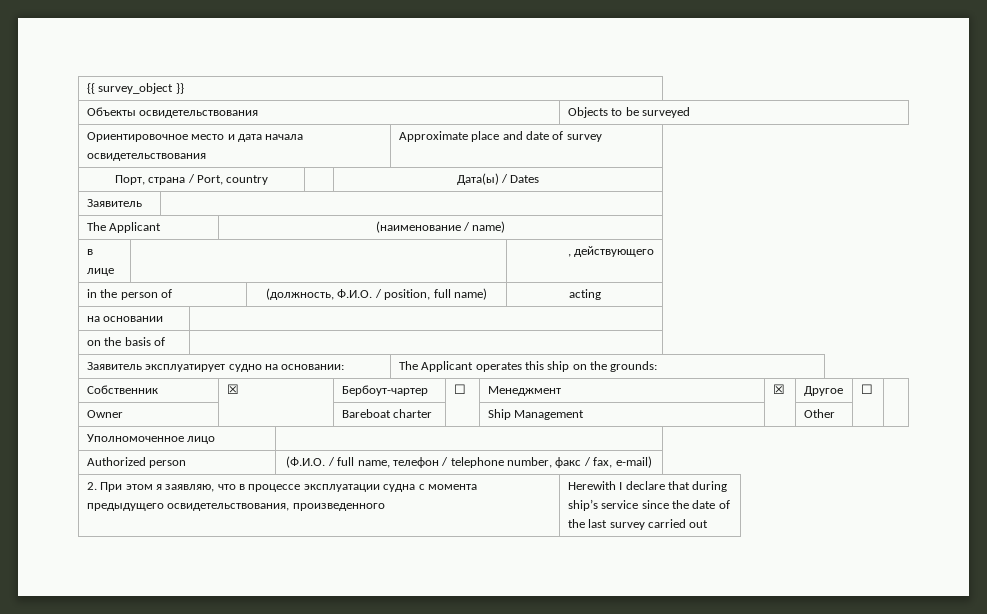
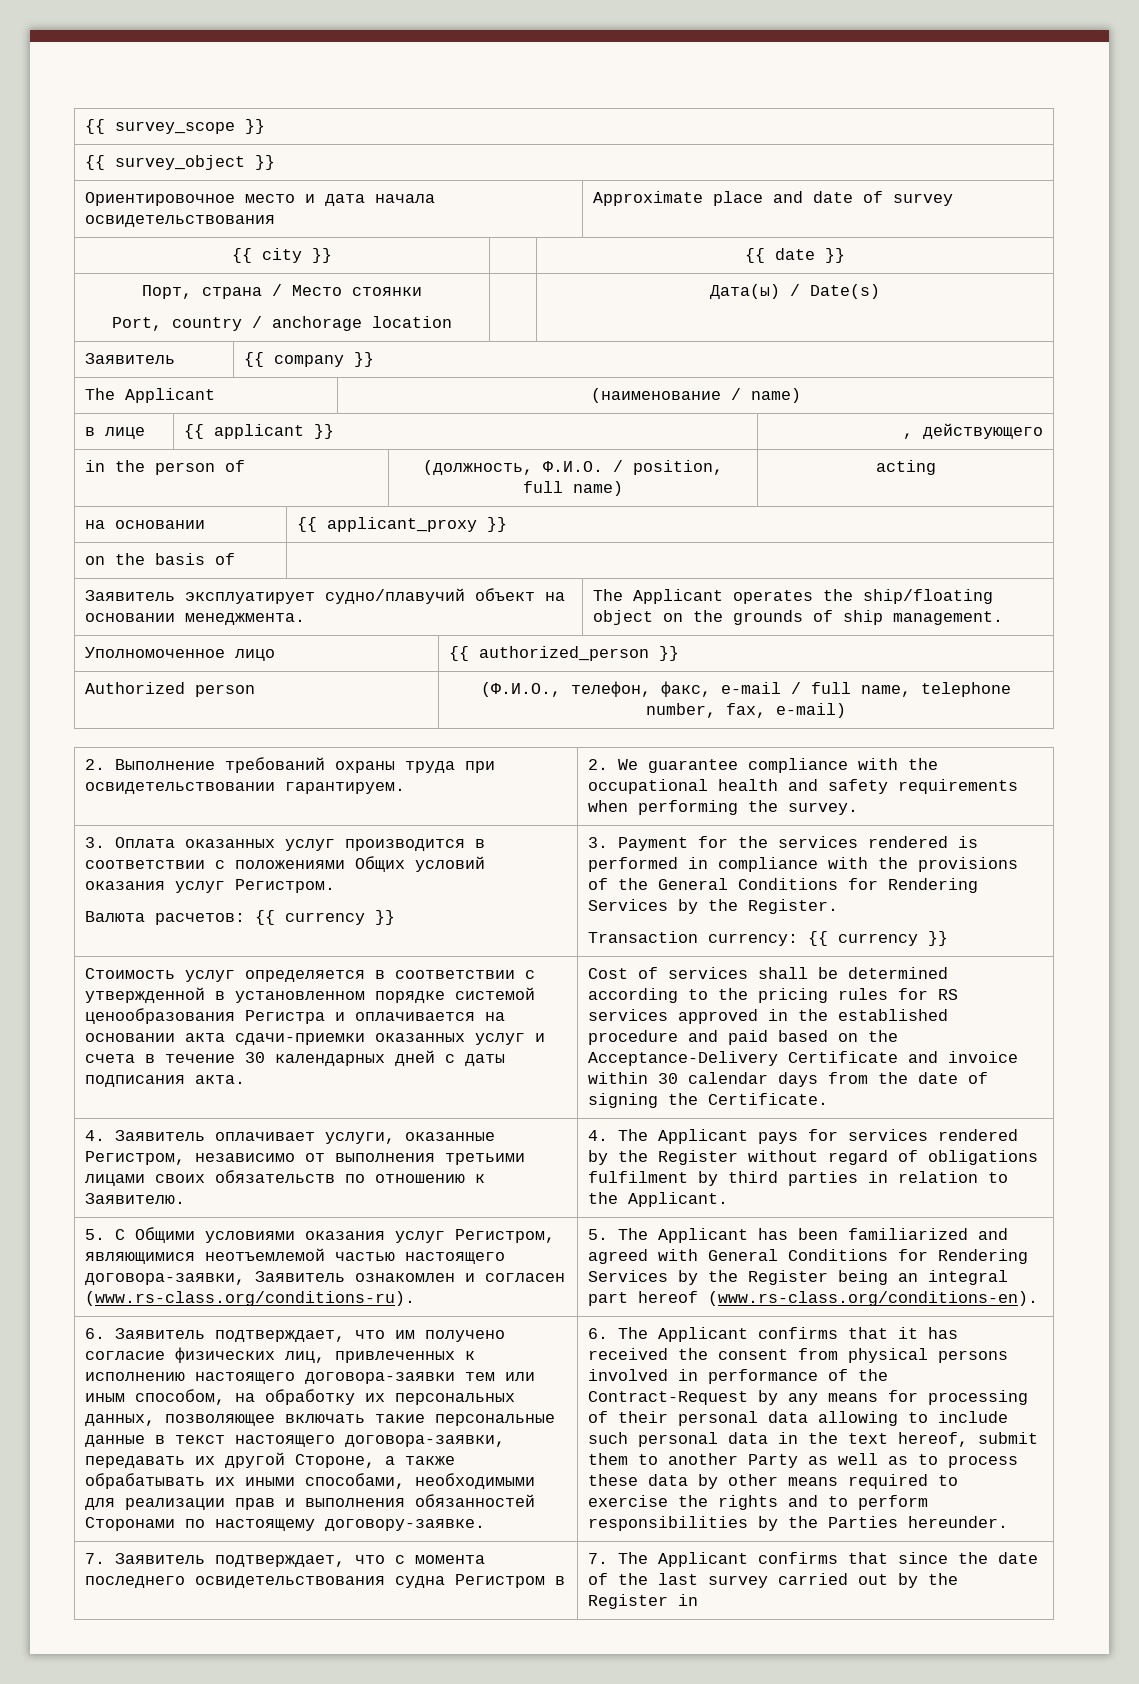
+ {{ survey_scope }}
- Объекты освидетельствования | Objects to be surveyed
+ {{ city }} | | {{ date }}
- Порт, страна / Port, country | | Дата(ы) / Dates
+ Порт, страна / Место стоянки
+ Port, country / anchorage location | | Дата(ы) / Date(s)
- Заявитель |
+ Заявитель | {{ company }}
- в лице | | , действующего
+ в лице | {{ applicant }} | , действующего
- на основании |
+ на основании | {{ applicant_proxy }}
- Заявитель эксплуатирует судно на основании: | The Applicant operates this ship on the grounds:
- Собственник | ☒ | Бербоут-чартер | ☐ | Менеджмент | ☒ | Другое | ☐ |
- Owner | | Bareboat charter | | Ship Management | | Other | |
+ Заявитель эксплуатирует судно/плавучий объект на основании менеджмента. | The Applicant operates the ship/floating object on the grounds of ship management.
- Уполномоченное лицо |
+ Уполномоченное лицо | {{ authorized_person }}
- Authorized person | (Ф.И.О. / full name, телефон / telephone number, факс / fax, e-mail)
- 2. При этом я заявляю, что в процессе эксплуатации судна с момента предыдущего освидетельствования, произведенного | Herewith I declare that during ship’s service since the date of the last survey carried out
+ Authorized person | (Ф.И.О., телефон, факс, e-mail / full name, telephone number, fax, e-mail)
+ 2. Выполнение требований охраны труда при освидетельствовании гарантируем. | 2. We guarantee compliance with the occupational health and safety requirements when performing the survey.
+ 3. Оплата оказанных услуг производится в соответствии с положениями Общих условий оказания услуг Регистром.
+ Валюта расчетов: {{ currency }} | 3. Payment for the services rendered is performed in compliance with the provisions of the General Conditions for Rendering Services by the Register.
+ Transaction currency: {{ currency }}
+ Стоимость услуг определяется в соответствии с утвержденной в установленном порядке системой ценообразования Регистра и оплачивается на основании акта сдачи-приемки оказанных услуг и счета в течение 30 календарных дней с даты подписания акта. | Cost of services shall be determined according to the pricing rules for RS services approved in the established procedure and paid based on the Acceptance-Delivery Certificate and invoice within 30 calendar days from the date of signing the Certificate.
+ 4. Заявитель оплачивает услуги, оказанные Регистром, независимо от выполнения третьими лицами своих обязательств по отношению к Заявителю. | 4. The Applicant pays for services rendered by the Register without regard of obligations fulfilment by third parties in relation to the Applicant.
+ 5. С Общими условиями оказания услуг Регистром, являющимися неотъемлемой частью настоящего договора-заявки, Заявитель ознакомлен и согласен (www.rs-class.org/conditions-ru). | 5. The Applicant has been familiarized and agreed with General Conditions for Rendering Services by the Register being an integral part hereof (www.rs-class.org/conditions-en).
+ 6. Заявитель подтверждает, что им получено согласие физических лиц, привлеченных к исполнению настоящего договора-заявки тем или иным способом, на обработку их персональных данных, позволяющее включать такие персональные данные в текст настоящего договора-заявки, передавать их другой Стороне, а также обрабатывать их иными способами, необходимыми для реализации прав и выполнения обязанностей Сторонами по настоящему договору-заявке. | 6. The Applicant confirms that it has received the consent from physical persons involved in performance of the Contract-Request by any means for processing of their personal data allowing to include such personal data in the text hereof, submit them to another Party as well as to process these data by other means required to exercise the rights and to perform responsibilities by the Parties hereunder.
+ 7. Заявитель подтверждает, что с момента последнего освидетельствования судна Регистром в | 7. The Applicant confirms that since the date of the last survey carried out by the Register in

